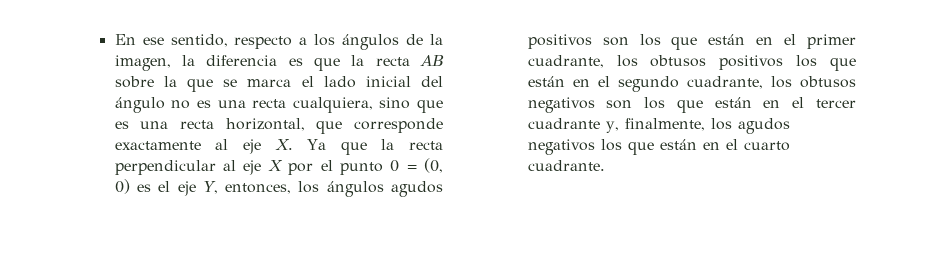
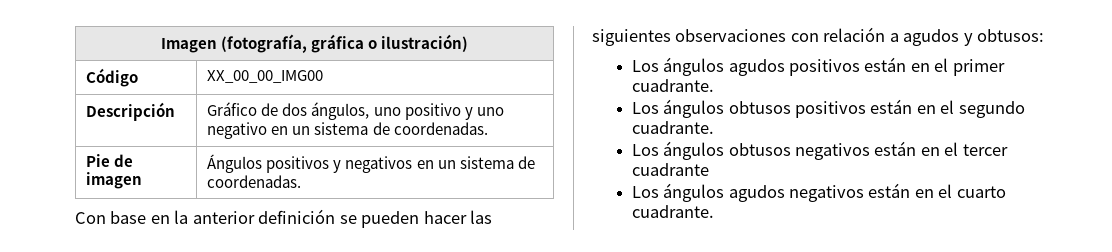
- En ese sentido, respecto a los ángulos de la imagen, la diferencia es que la recta AB sobre la que se marca el lado inicial del ángulo no es una recta cualquiera, sino que es una recta horizontal, que corresponde exactamente al eje X. Ya que la recta perpendicular al eje X por el punto 0 = (0, 0) es el eje Y, entonces, los ángulos agudos positivos son los que están en el primer cuadrante, los obtusos positivos los que están en el segundo cuadrante, los obtusos negativos son los que están en el tercer cuadrante y, finalmente, los agudos negativos los que están en el cuarto cuadrante.
+ Imagen (fotografía, gráfica o ilustración)
+ Código | XX_00_00_IMG00
+ Descripción | Gráfico de dos ángulos, uno positivo y uno negativo en un sistema de coordenadas.
+ Pie de imagen | Ángulos positivos y negativos en un sistema de coordenadas.
+ Con base en la anterior definición se pueden hacer las siguientes observaciones con relación a agudos y obtusos:
+ Los ángulos agudos positivos están en el primer cuadrante.
+ Los ángulos obtusos positivos están en el segundo cuadrante.
+ Los ángulos obtusos negativos están en el tercer cuadrante
+ Los ángulos agudos negativos están en el cuarto cuadrante.

